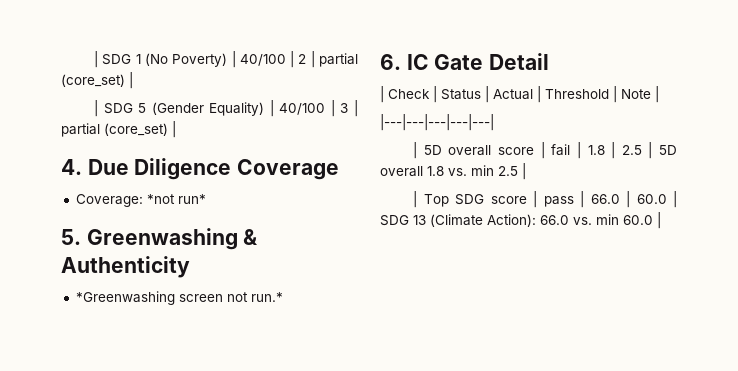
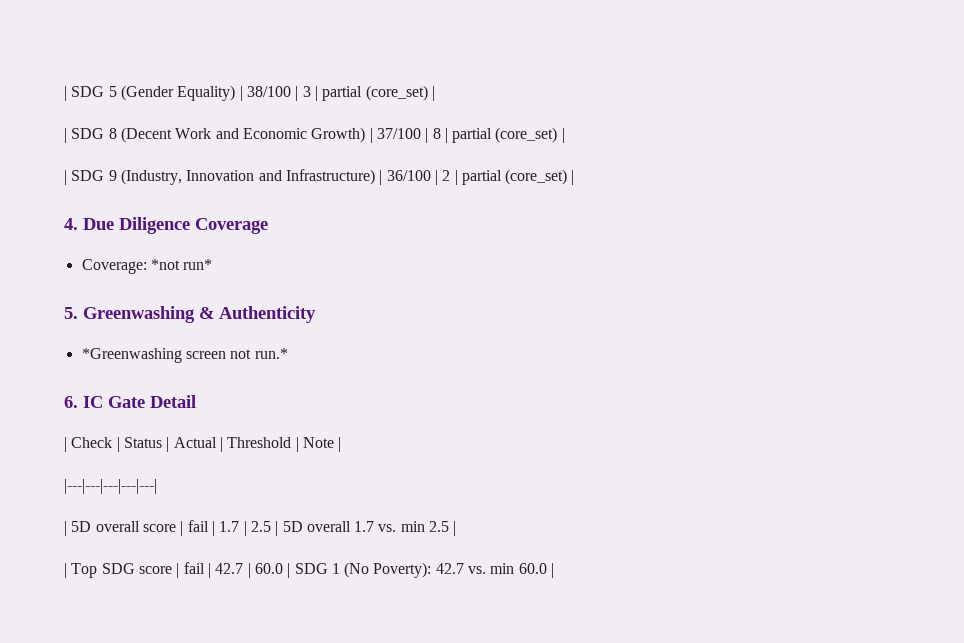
- | SDG 1 (No Poverty) | 40/100 | 2 | partial (core_set) |
- | SDG 5 (Gender Equality) | 40/100 | 3 | partial (core_set) |
+ | SDG 5 (Gender Equality) | 38/100 | 3 | partial (core_set) |
+ | SDG 8 (Decent Work and Economic Growth) | 37/100 | 8 | partial (core_set) |
+ | SDG 9 (Industry, Innovation and Infrastructure) | 36/100 | 2 | partial (core_set) |
- | 5D overall score | fail | 1.8 | 2.5 | 5D overall 1.8 vs. min 2.5 |
+ | 5D overall score | fail | 1.7 | 2.5 | 5D overall 1.7 vs. min 2.5 |
- | Top SDG score | pass | 66.0 | 60.0 | SDG 13 (Climate Action): 66.0 vs. min 60.0 |
+ | Top SDG score | fail | 42.7 | 60.0 | SDG 1 (No Poverty): 42.7 vs. min 60.0 |

